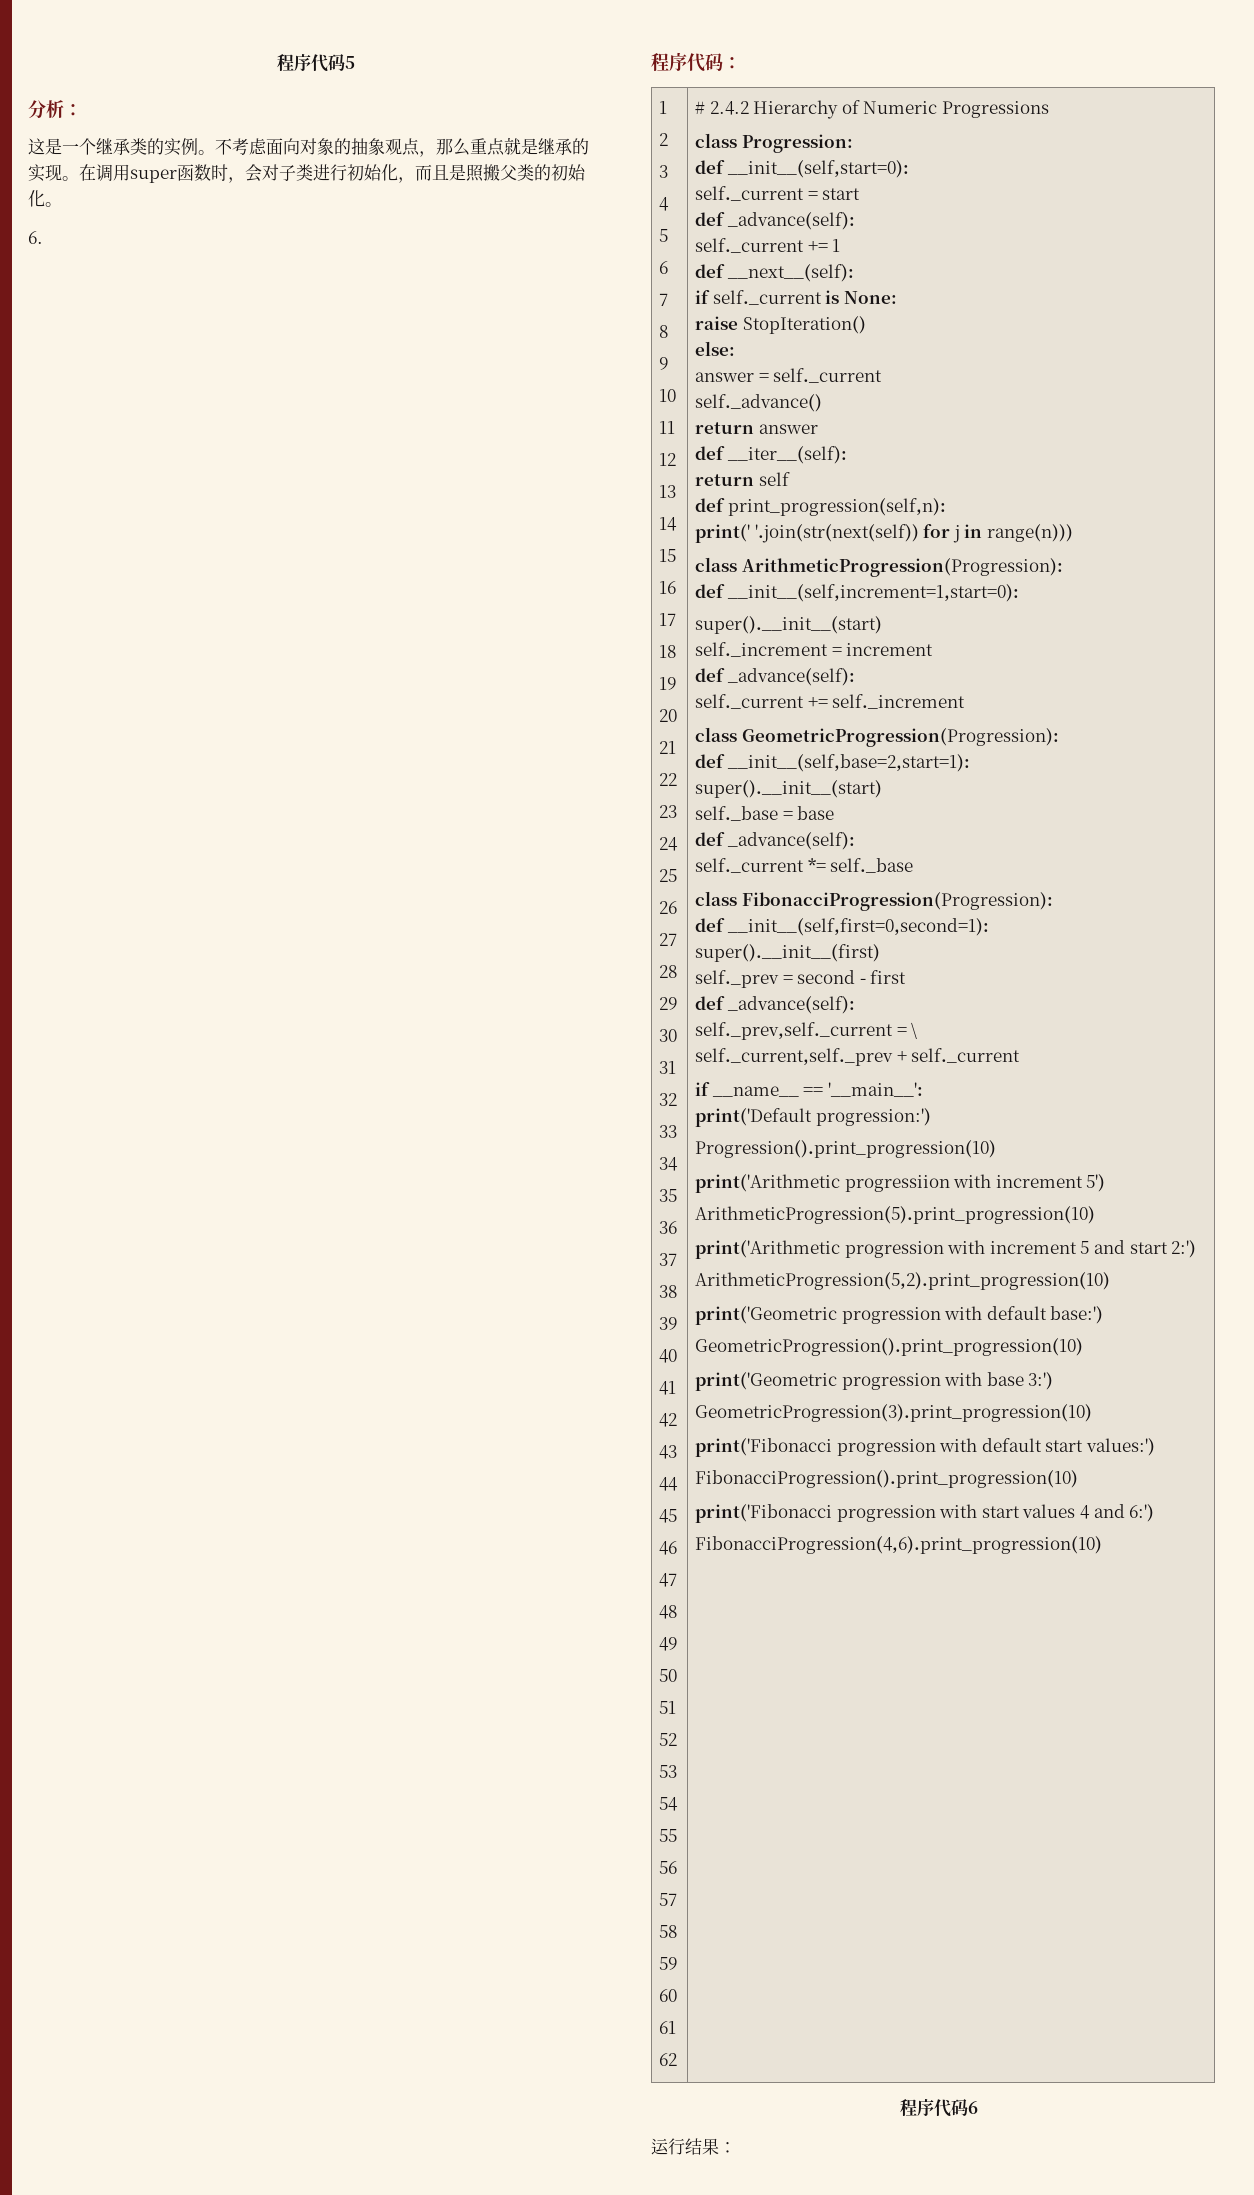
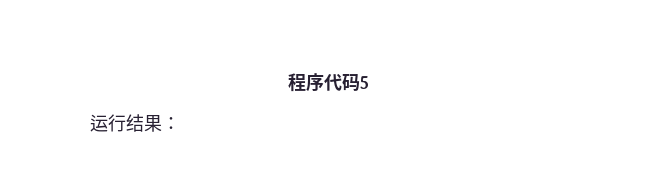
- 分析：
- 这是一个继承类的实例。不考虑面向对象的抽象观点，那么重点就是继承的实现。在调用super函数时，会对子类进行初始化，而且是照搬父类的初始化。
- 6.
- 程序代码：
- 1
- 2
- 3
- 4
- 5
- 6
- 7
- 8
- 9
- 10
- 11
- 12
- 13
- 14
- 15
- 16
- 17
- 18
- 19
- 20
- 21
- 22
- 23
- 24
- 25
- 26
- 27
- 28
- 29
- 30
- 31
- 32
- 33
- 34
- 35
- 36
- 37
- 38
- 39
- 40
- 41
- 42
- 43
- 44
- 45
- 46
- 47
- 48
- 49
- 50
- 51
- 52
- 53
- 54
- 55
- 56
- 57
- 58
- 59
- 60
- 61
- 62 | # 2.4.2 Hierarchy of Numeric Progressions
- class Progression:
- def __init__(self,start=0):
- self._current = start
- def _advance(self):
- self._current += 1
- def __next__(self):
- if self._current is None:
- raise StopIteration()
- else:
- answer = self._current
- self._advance()
- return answer
- def __iter__(self):
- return self
- def print_progression(self,n):
- print(' '.join(str(next(self)) for j in range(n)))
- class ArithmeticProgression(Progression):
- def __init__(self,increment=1,start=0):
- super().__init__(start)
- self._increment = increment
- def _advance(self):
- self._current += self._increment
- class GeometricProgression(Progression):
- def __init__(self,base=2,start=1):
- super().__init__(start)
- self._base = base
- def _advance(self):
- self._current *= self._base
- class FibonacciProgression(Progression):
- def __init__(self,first=0,second=1):
- super().__init__(first)
- self._prev = second - first
- def _advance(self):
- self._prev,self._current = \
- self._current,self._prev + self._current
- if __name__ == '__main__':
- print('Default progression:')
- Progression().print_progression(10)
- print('Arithmetic progressiion with increment 5')
- ArithmeticProgression(5).print_progression(10)
- print('Arithmetic progression with increment 5 and start 2:')
- ArithmeticProgression(5,2).print_progression(10)
- print('Geometric progression with default base:')
- GeometricProgression().print_progression(10)
- print('Geometric progression with base 3:')
- GeometricProgression(3).print_progression(10)
- print('Fibonacci progression with default start values:')
- FibonacciProgression().print_progression(10)
- print('Fibonacci progression with start values 4 and 6:')
- FibonacciProgression(4,6).print_progression(10)
- 程序代码6

